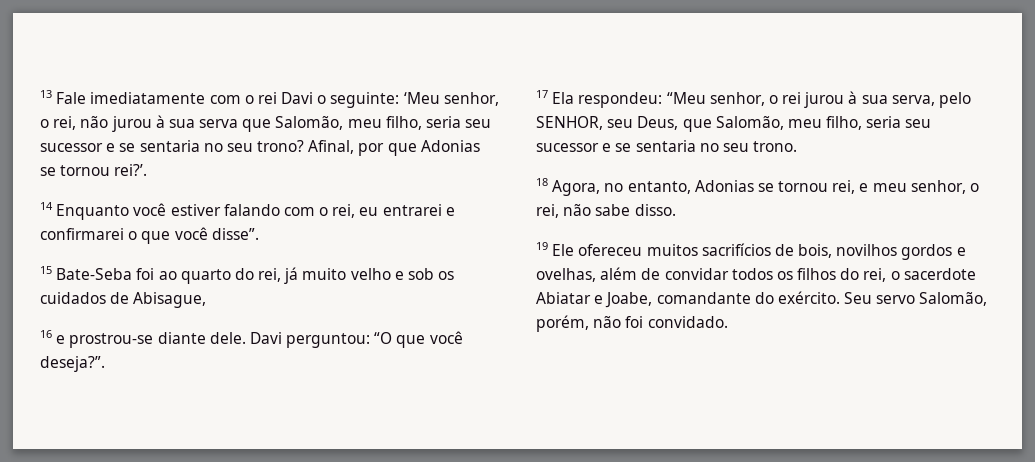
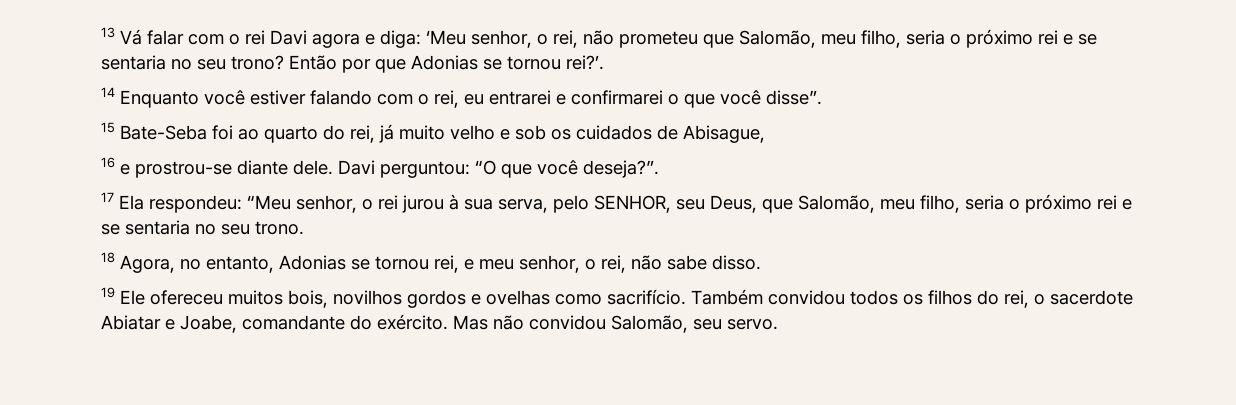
- 13 Fale imediatamente com o rei Davi o seguinte: ‘Meu senhor, o rei, não jurou à sua serva que Salomão, meu filho, seria seu sucessor e se sentaria no seu trono?
+ 13 Vá falar com o rei Davi agora e diga: ‘Meu senhor, o rei, não prometeu que Salomão, meu filho, seria o próximo rei e se sentaria no seu trono?
- Afinal, por que Adonias se tornou rei?’.
+ Então por que Adonias se tornou rei?’.
- 17 Ela respondeu: “Meu senhor, o rei jurou à sua serva, pelo SENHOR, seu Deus, que Salomão, meu filho, seria seu sucessor e se sentaria no seu trono.
+ 17 Ela respondeu: “Meu senhor, o rei jurou à sua serva, pelo SENHOR, seu Deus, que Salomão, meu filho, seria o próximo rei e se sentaria no seu trono.
- 19 Ele ofereceu muitos sacrifícios de bois, novilhos gordos e ovelhas, além de convidar todos os filhos do rei, o sacerdote Abiatar e Joabe, comandante do exército.
+ 19 Ele ofereceu muitos bois, novilhos gordos e ovelhas como sacrifício. Também convidou todos os filhos do rei, o sacerdote Abiatar e Joabe, comandante do exército.
- Seu servo Salomão, porém, não foi convidado.
+ Mas não convidou Salomão, seu servo.

